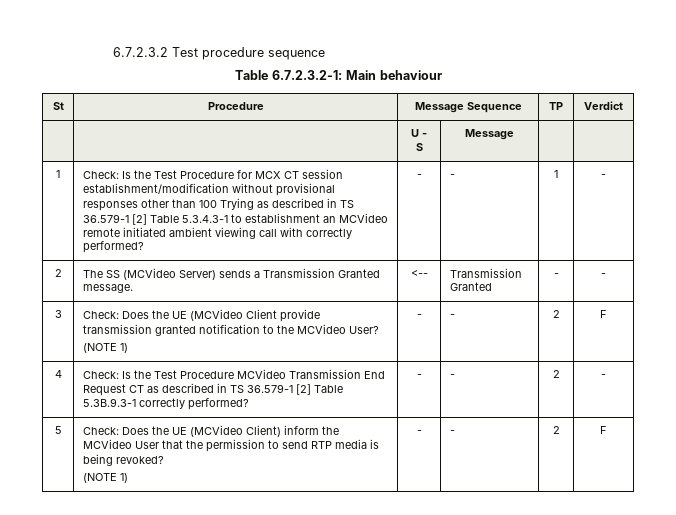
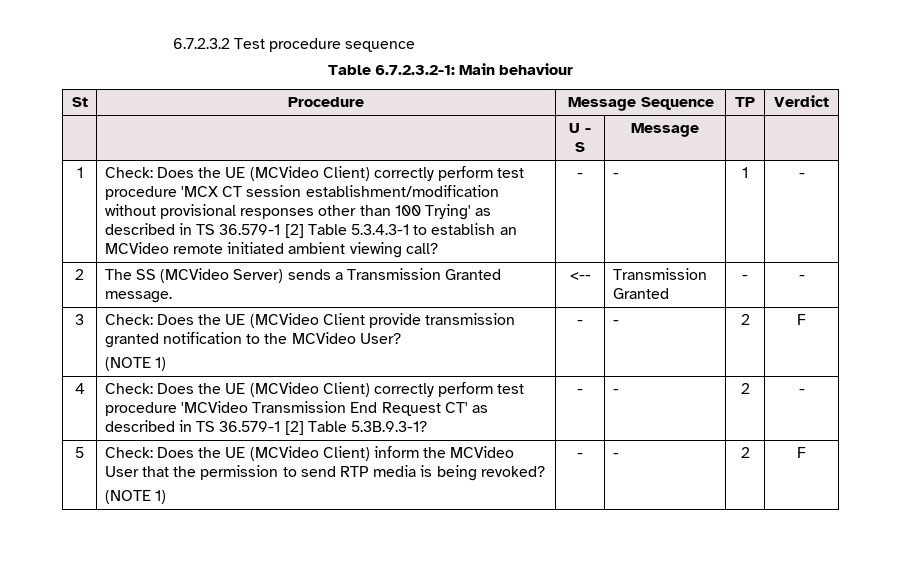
- Check: Is the Test Procedure for MCX CT session establishment/modification without provisional responses other than 100 Trying as described in TS 36.579-1 [2] Table 5.3.4.3-1 to establishment an MCVideo remote initiated ambient viewing call with correctly performed?
+ Check: Does the UE (MCVideo Client) correctly perform test procedure 'MCX CT session establishment/modification without provisional responses other than 100 Trying' as described in TS 36.579-1 [2] Table 5.3.4.3-1 to establish an MCVideo remote initiated ambient viewing call?
- 4 | Check: Is the Test Procedure MCVideo Transmission End Request CT as described in TS 36.579-1 [2] Table 5.3B.9.3-1 correctly performed? | - | - | 2 | -
+ 4 | Check: Does the UE (MCVideo Client) correctly perform test procedure 'MCVideo Transmission End Request CT' as described in TS 36.579-1 [2] Table 5.3B.9.3-1? | - | - | 2 | -

